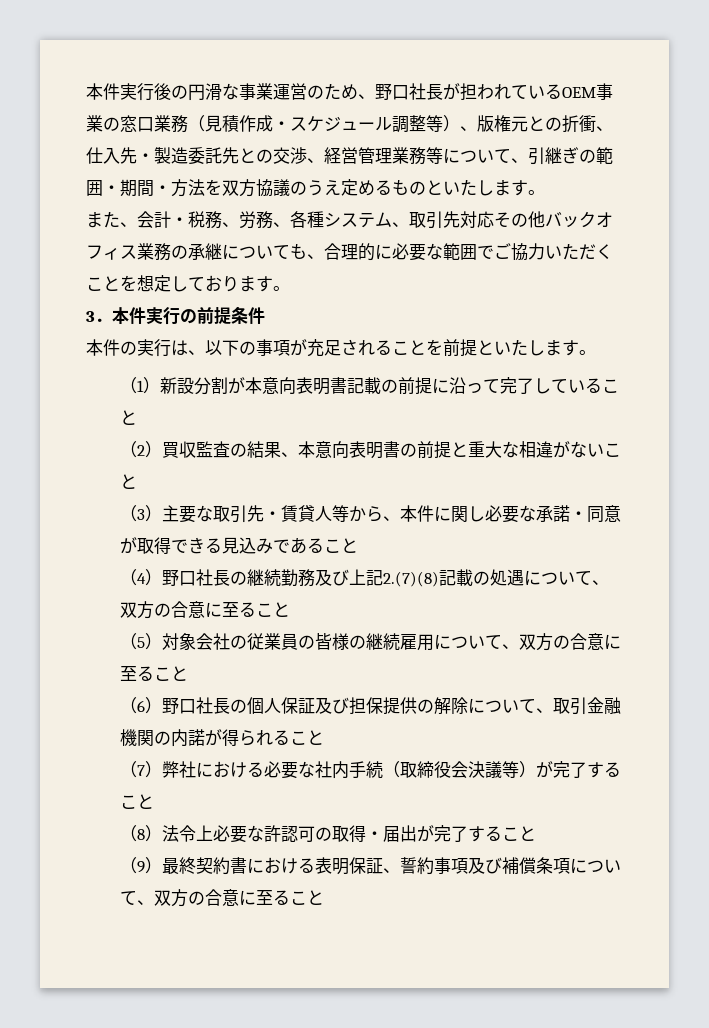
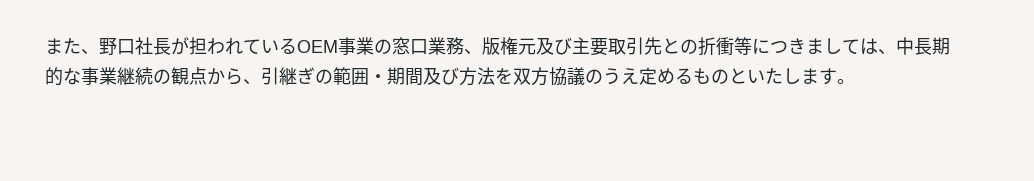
- 本件実行後の円滑な事業運営のため、野口社長が担われているOEM事業の窓口業務（見積作成・スケジュール調整等）、版権元との折衝、仕入先・製造委託先との交渉、経営管理業務等について、引継ぎの範囲・期間・方法を双方協議のうえ定めるものといたします。
+ また、野口社長が担われているOEM事業の窓口業務、版権元及び主要取引先との折衝等につきましては、中長期的な事業継続の観点から、引継ぎの範囲・期間及び方法を双方協議のうえ定めるものといたします。
- また、会計・税務、労務、各種システム、取引先対応その他バックオフィス業務の承継についても、合理的に必要な範囲でご協力いただくことを想定しております。
- 3．本件実行の前提条件
- 本件の実行は、以下の事項が充足されることを前提といたします。
- （1）新設分割が本意向表明書記載の前提に沿って完了していること
- （2）買収監査の結果、本意向表明書の前提と重大な相違がないこと
- （3）主要な取引先・賃貸人等から、本件に関し必要な承諾・同意が取得できる見込みであること
- （4）野口社長の継続勤務及び上記2.(7)(8)記載の処遇について、双方の合意に至ること
- （5）対象会社の従業員の皆様の継続雇用について、双方の合意に至ること
- （6）野口社長の個人保証及び担保提供の解除について、取引金融機関の内諾が得られること
- （7）弊社における必要な社内手続（取締役会決議等）が完了すること
- （8）法令上必要な許認可の取得・届出が完了すること
- （9）最終契約書における表明保証、誓約事項及び補償条項について、双方の合意に至ること

